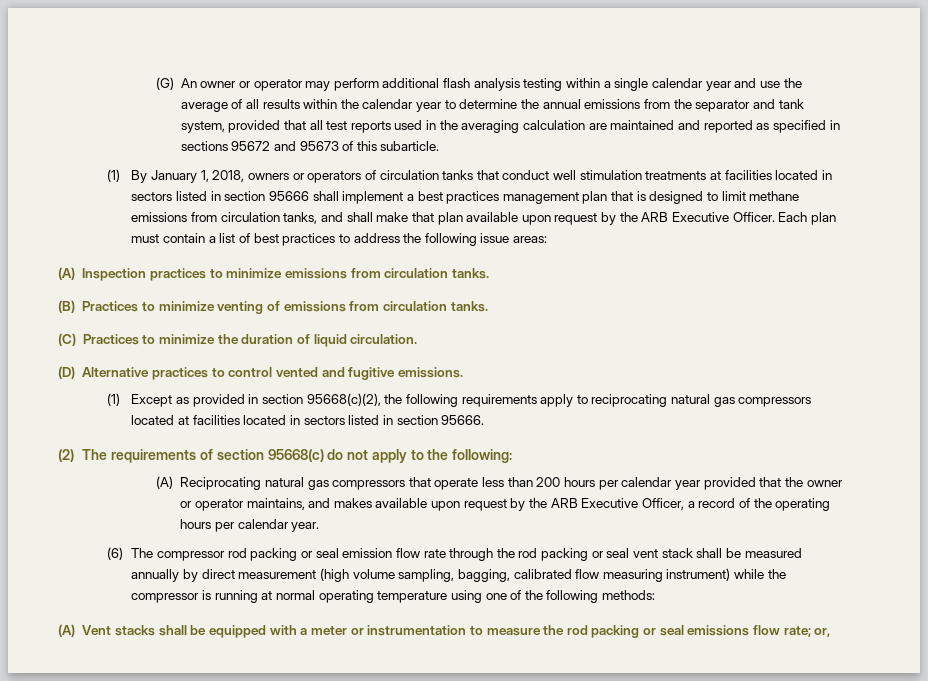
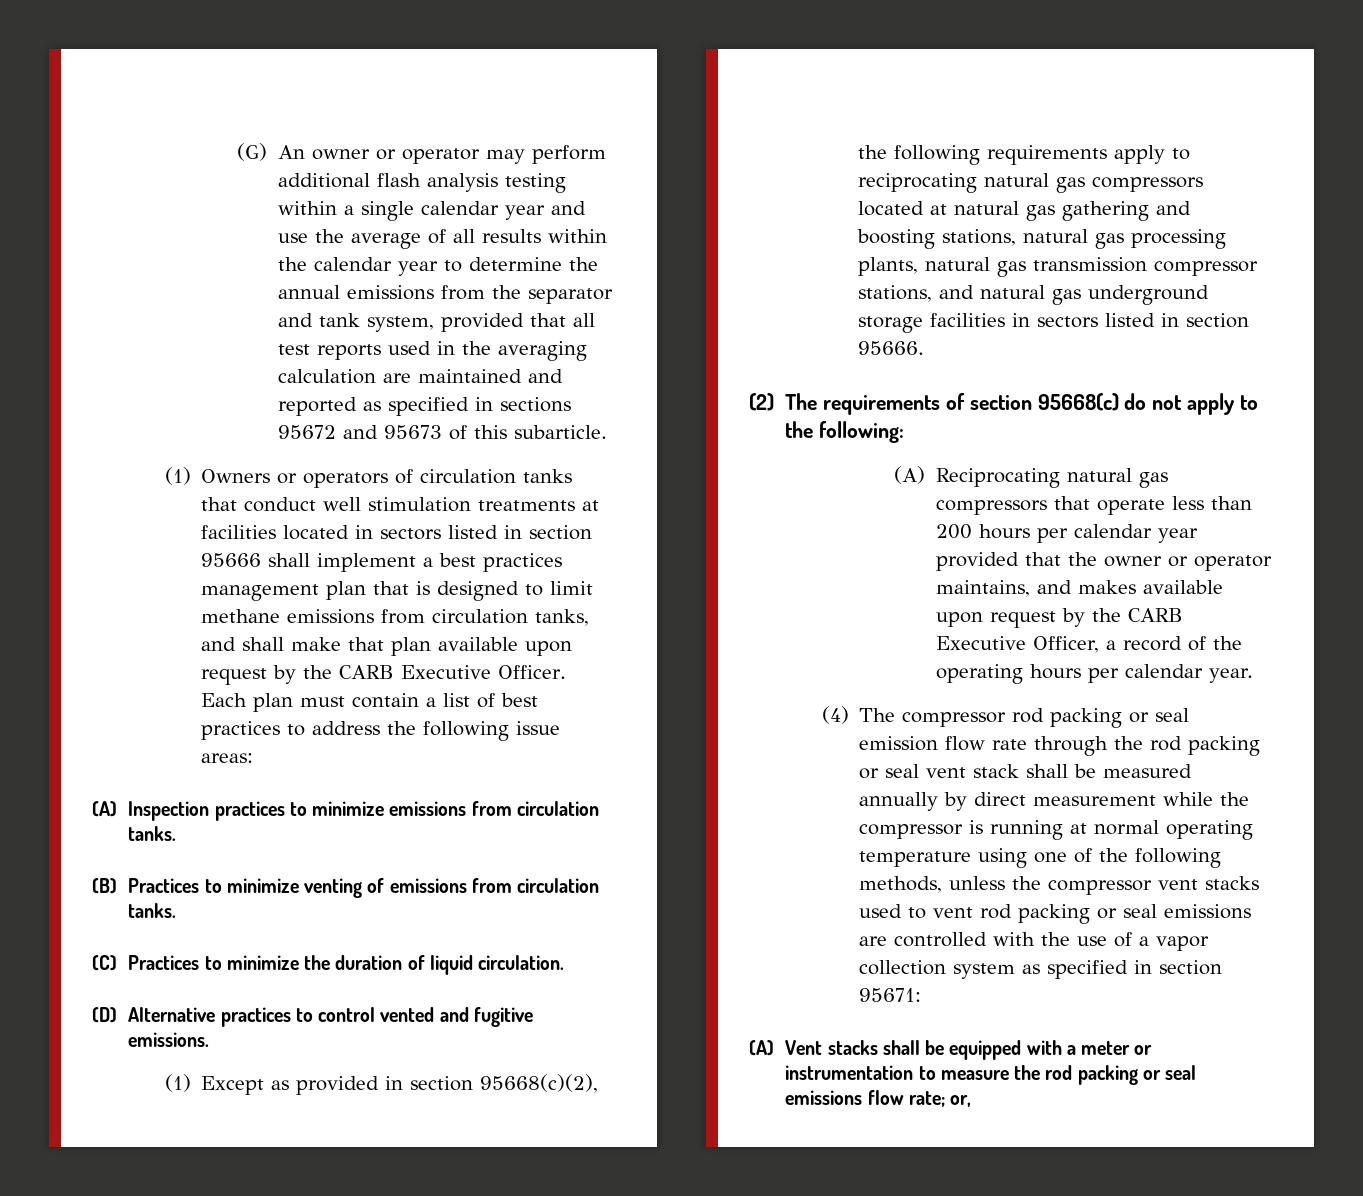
- (1) By January 1, 2018, owners or operators of circulation tanks that conduct well stimulation treatments at facilities located in sectors listed in section 95666 shall implement a best practices management plan that is designed to limit methane emissions from circulation tanks, and shall make that plan available upon request by the ARB Executive Officer.
+ (1) Owners or operators of circulation tanks that conduct well stimulation treatments at facilities located in sectors listed in section 95666 shall implement a best practices management plan that is designed to limit methane emissions from circulation tanks, and shall make that plan available upon request by the CARB Executive Officer.
- (1) Except as provided in section 95668(c)(2), the following requirements apply to reciprocating natural gas compressors located at facilities located in sectors listed in section 95666.
+ (1) Except as provided in section 95668(c)(2), the following requirements apply to reciprocating natural gas compressors located at natural gas gathering and boosting stations, natural gas processing plants, natural gas transmission compressor stations, and natural gas underground storage facilities in sectors listed in section 95666.
- (A) Reciprocating natural gas compressors that operate less than 200 hours per calendar year provided that the owner or operator maintains, and makes available upon request by the ARB Executive Officer, a record of the operating hours per calendar year.
+ (A) Reciprocating natural gas compressors that operate less than 200 hours per calendar year provided that the owner or operator maintains, and makes available upon request by the CARB Executive Officer, a record of the operating hours per calendar year.
- (6) The compressor rod packing or seal emission flow rate through the rod packing or seal vent stack shall be measured annually by direct measurement (high volume sampling, bagging, calibrated flow measuring instrument) while the compressor is running at normal operating temperature using one of the following methods:
+ (4) The compressor rod packing or seal emission flow rate through the rod packing or seal vent stack shall be measured annually by direct measurement while the compressor is running at normal operating temperature using one of the following methods, unless the compressor vent stacks used to vent rod packing or seal emissions are controlled with the use of a vapor collection system as specified in section 95671:

